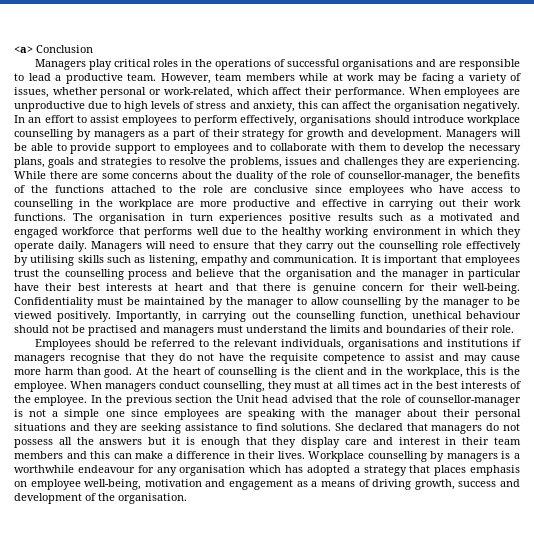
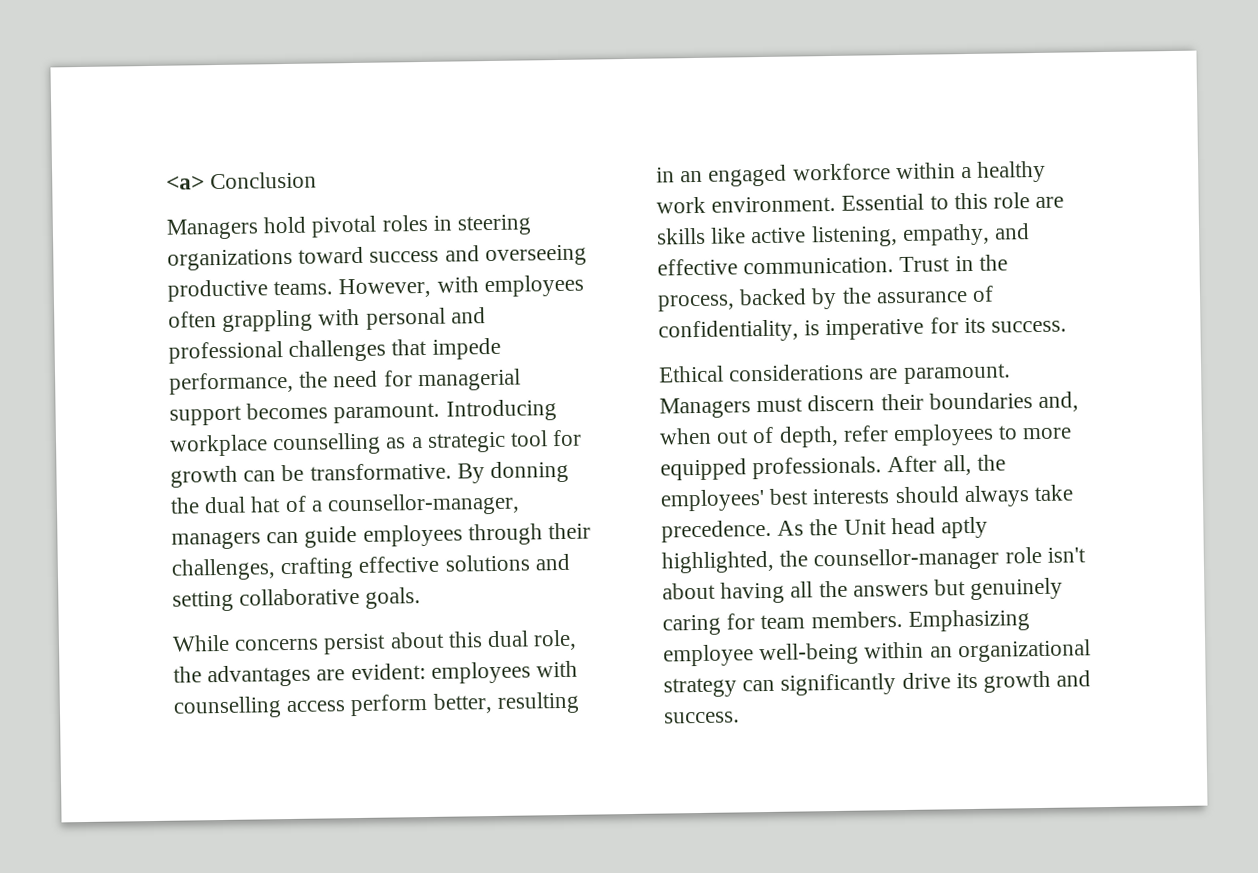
- Managers play critical roles in the operations of successful organisations and are responsible to lead a productive team. However, team members while at work may be facing a variety of issues, whether personal or work-related, which affect their performance. When employees are unproductive due to high levels of stress and anxiety, this can affect the organisation negatively. In an effort to assist employees to perform effectively, organisations should introduce workplace counselling by managers as a part of their strategy for growth and development. Managers will be able to provide support to employees and to collaborate with them to develop the necessary plans, goals and strategies to resolve the problems, issues and challenges they are experiencing. While there are some concerns about the duality of the role of counsellor-manager, the benefits of the functions attached to the role are conclusive since employees who have access to counselling in the workplace are more productive and effective in carrying out their work functions. The organisation in turn experiences positive results such as a motivated and engaged workforce that performs well due to the healthy working environment in which they operate daily. Managers will need to ensure that they carry out the counselling role effectively by utilising skills such as listening, empathy and communication. It is important that employees trust the counselling process and believe that the organisation and the manager in particular have their best interests at heart and that there is genuine concern for their well-being. Confidentiality must be maintained by the manager to allow counselling by the manager to be viewed positively. Importantly, in carrying out the counselling function, unethical behaviour should not be practised and managers must understand the limits and boundaries of their role.
- Employees should be referred to the relevant individuals, organisations and institutions if managers recognise that they do not have the requisite competence to assist and may cause more harm than good. At the heart of counselling is the client and in the workplace, this is the employee. When managers conduct counselling, they must at all times act in the best interests of the employee. In the previous section the Unit head advised that the role of counsellor-manager is not a simple one since employees are speaking with the manager about their personal situations and they are seeking assistance to find solutions. She declared that managers do not possess all the answers but it is enough that they display care and interest in their team members and this can make a difference in their lives. Workplace counselling by managers is a worthwhile endeavour for any organisation which has adopted a strategy that places emphasis on employee well-being, motivation and engagement as a means of driving growth, success and development of the organisation.
+ Managers hold pivotal roles in steering organizations toward success and overseeing productive teams. However, with employees often grappling with personal and professional challenges that impede performance, the need for managerial support becomes paramount. Introducing workplace counselling as a strategic tool for growth can be transformative. By donning the dual hat of a counsellor-manager, managers can guide employees through their challenges, crafting effective solutions and setting collaborative goals.
+ While concerns persist about this dual role, the advantages are evident: employees with counselling access perform better, resulting in an engaged workforce within a healthy work environment. Essential to this role are skills like active listening, empathy, and effective communication. Trust in the process, backed by the assurance of confidentiality, is imperative for its success.
+ Ethical considerations are paramount. Managers must discern their boundaries and, when out of depth, refer employees to more equipped professionals. After all, the employees' best interests should always take precedence. As the Unit head aptly highlighted, the counsellor-manager role isn't about having all the answers but genuinely caring for team members. Emphasizing employee well-being within an organizational strategy can significantly drive its growth and success.

